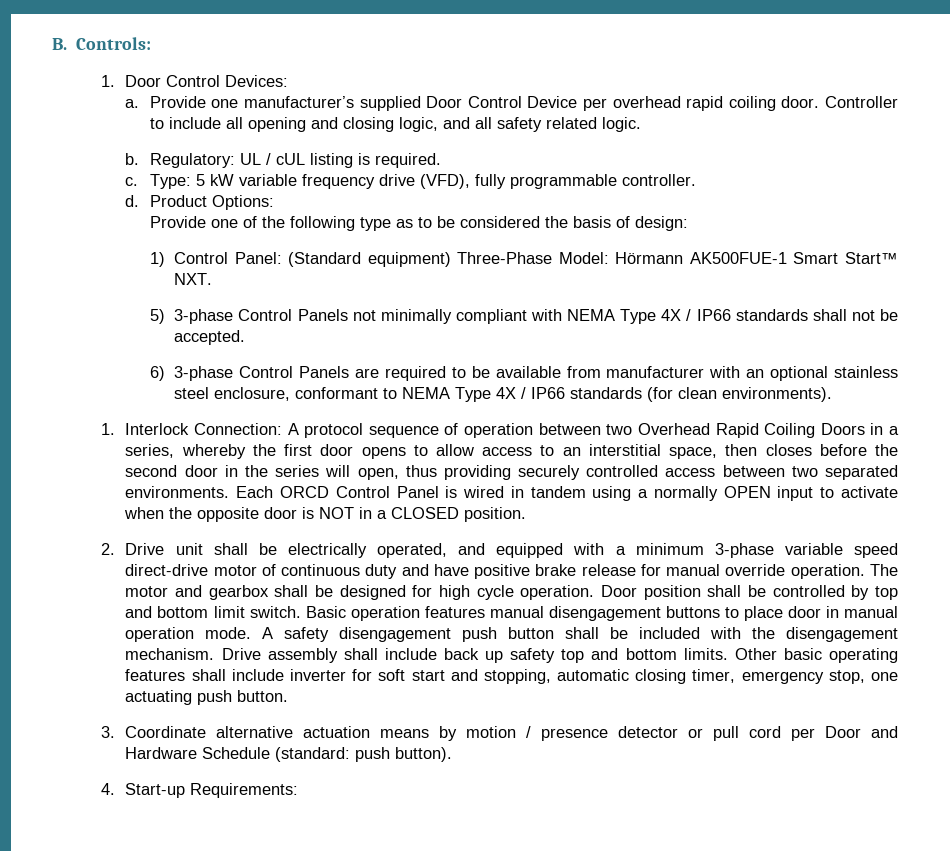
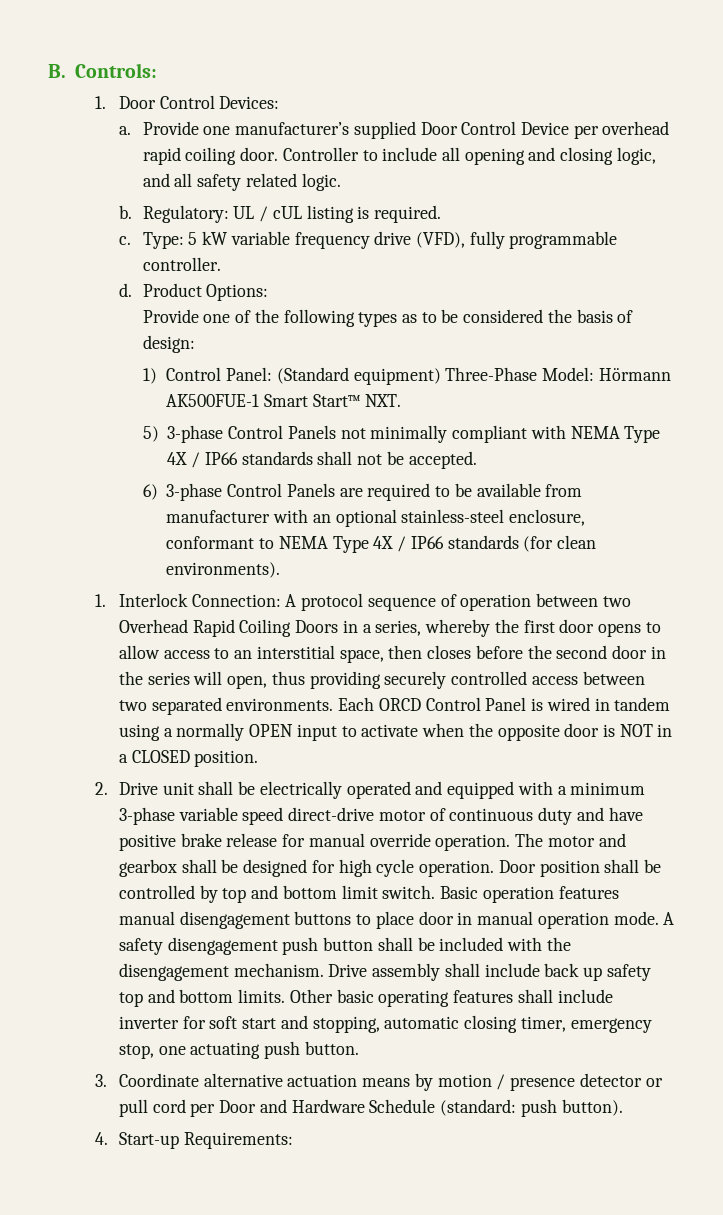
- Provide one of the following type as to be considered the basis of design:
+ Provide one of the following types as to be considered the basis of design:
- 6) 3-phase Control Panels are required to be available from manufacturer with an optional stainless steel enclosure, conformant to NEMA Type 4X / IP66 standards (for clean environments).
+ 6) 3-phase Control Panels are required to be available from manufacturer with an optional stainless-steel enclosure, conformant to NEMA Type 4X / IP66 standards (for clean environments).
- 2. Drive unit shall be electrically operated, and equipped with a minimum 3-phase variable speed direct-drive motor of continuous duty and have positive brake release for manual override operation.
+ 2. Drive unit shall be electrically operated and equipped with a minimum 3-phase variable speed direct-drive motor of continuous duty and have positive brake release for manual override operation.

